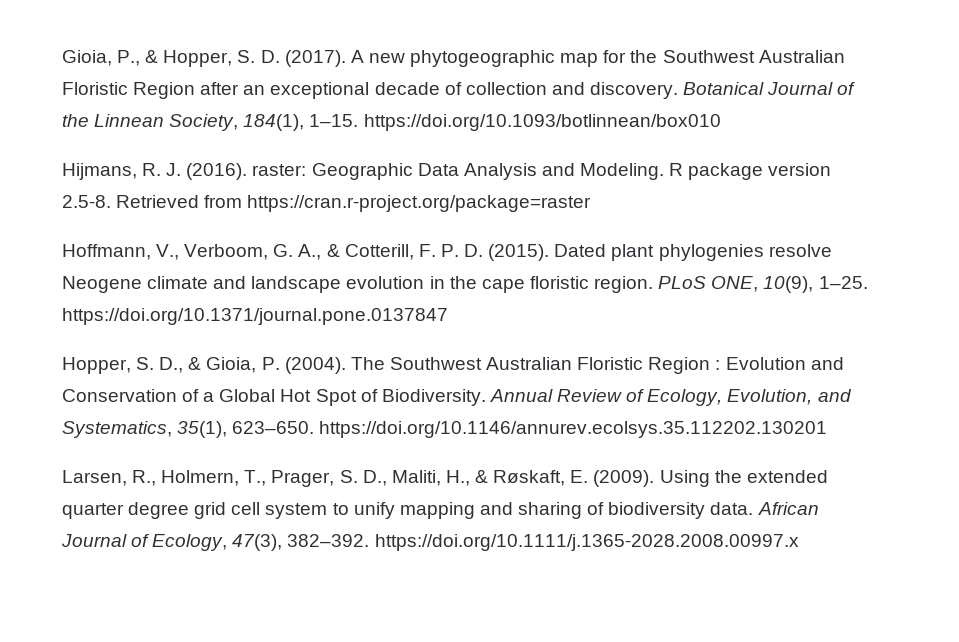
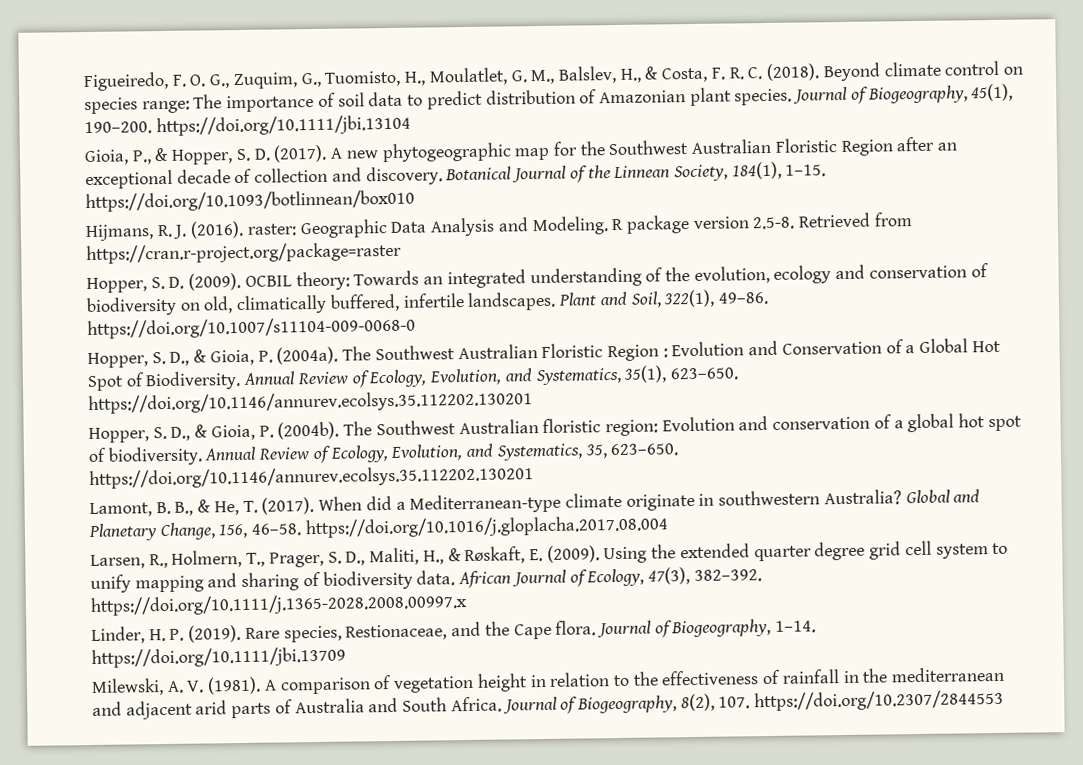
+ Figueiredo, F. O. G., Zuquim, G., Tuomisto, H., Moulatlet, G. M., Balslev, H., & Costa, F. R. C. (2018). Beyond climate control on species range: The importance of soil data to predict distribution of Amazonian plant species. Journal of Biogeography, 45(1), 190–200. https://doi.org/10.1111/jbi.13104
- Hoffmann, V., Verboom, G. A., & Cotterill, F. P. D. (2015). Dated plant phylogenies resolve Neogene climate and landscape evolution in the cape floristic region. PLoS ONE, 10(9), 1–25. https://doi.org/10.1371/journal.pone.0137847
- Hopper, S. D., & Gioia, P. (2004).
+ Hopper, S. D. (2009). OCBIL theory: Towards an integrated understanding of the evolution, ecology and conservation of biodiversity on old, climatically buffered, infertile landscapes. Plant and Soil, 322(1), 49–86. https://doi.org/10.1007/s11104-009-0068-0
+ Hopper, S. D., & Gioia, P. (2004a).
+ Hopper, S. D., & Gioia, P. (2004b). The Southwest Australian floristic region: Evolution and conservation of a global hot spot of biodiversity. Annual Review of Ecology, Evolution, and Systematics, 35, 623–650. https://doi.org/10.1146/annurev.ecolsys.35.112202.130201
+ Lamont, B. B., & He, T. (2017). When did a Mediterranean-type climate originate in southwestern Australia? Global and Planetary Change, 156, 46–58. https://doi.org/10.1016/j.gloplacha.2017.08.004
+ Linder, H. P. (2019). Rare species, Restionaceae, and the Cape flora. Journal of Biogeography, 1–14. https://doi.org/10.1111/jbi.13709
+ Milewski, A. V. (1981). A comparison of vegetation height in relation to the effectiveness of rainfall in the mediterranean and adjacent arid parts of Australia and South Africa. Journal of Biogeography, 8(2), 107. https://doi.org/10.2307/2844553

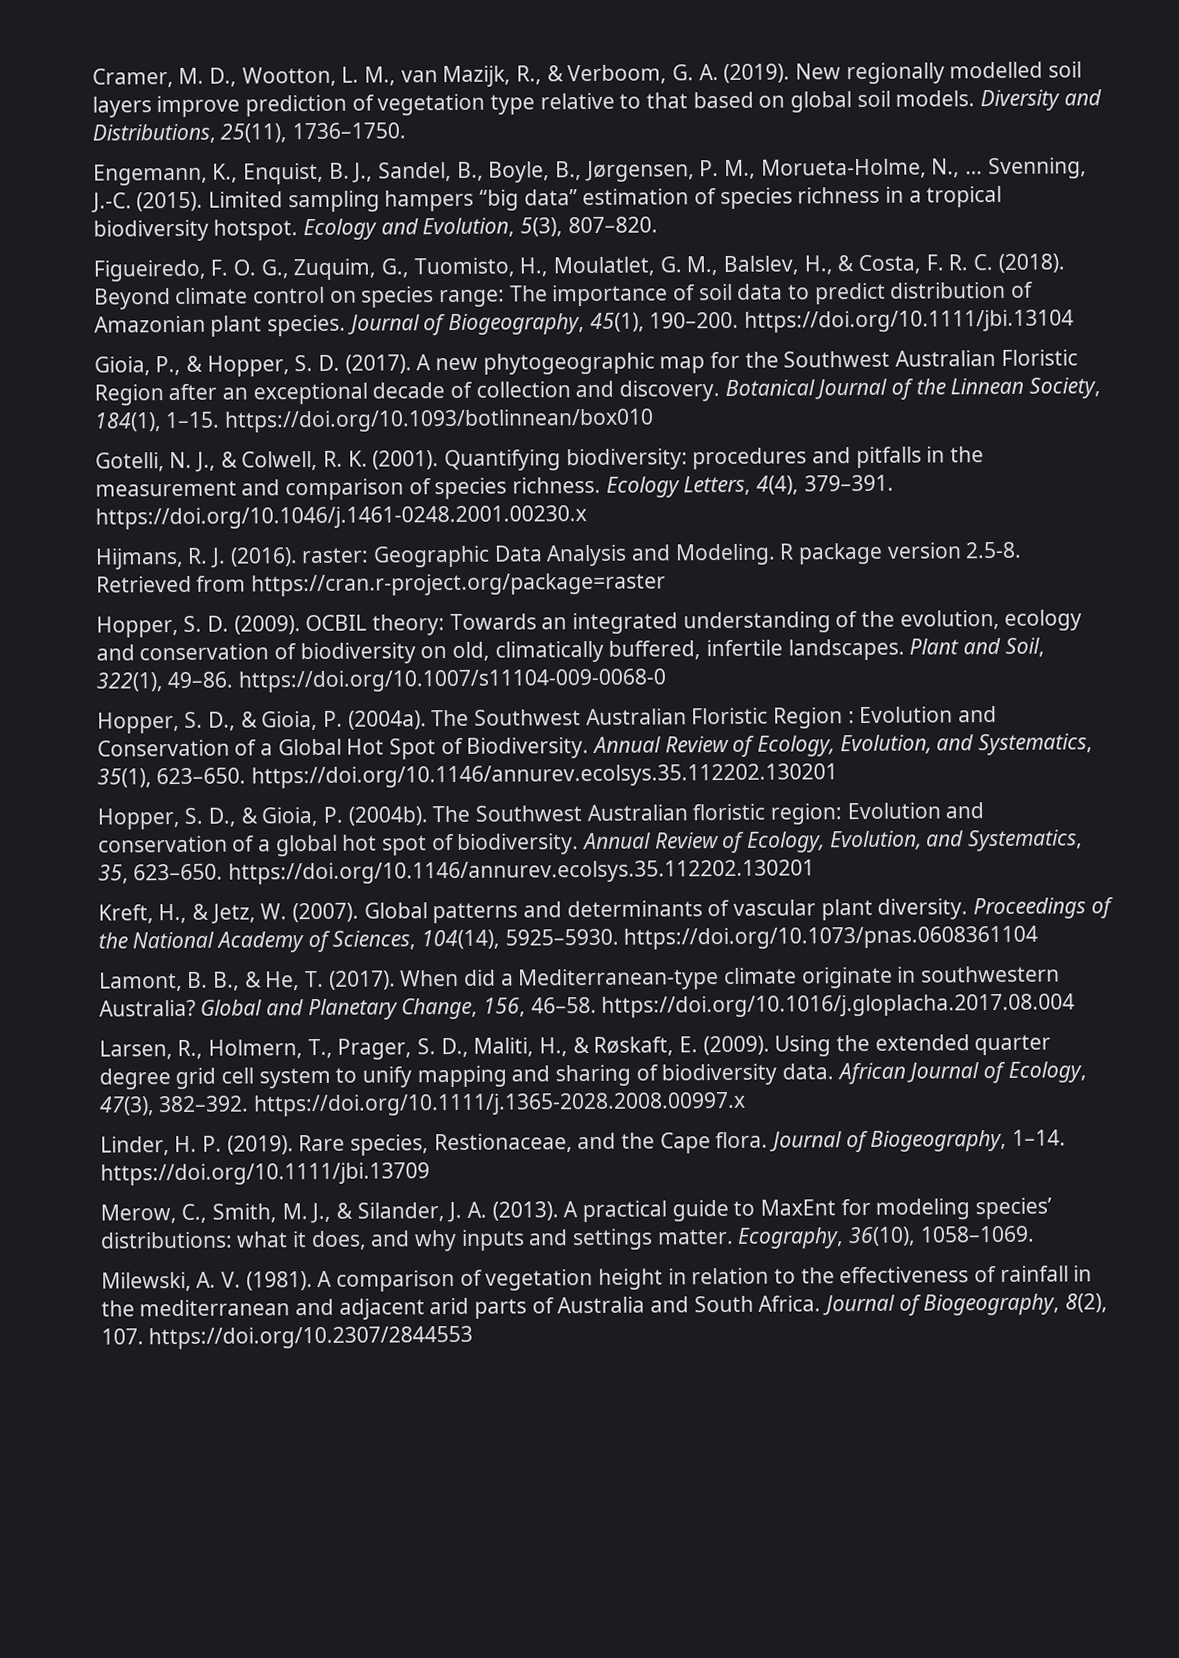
+ Cramer, M. D., Wootton, L. M., van Mazijk, R., & Verboom, G. A. (2019). New regionally modelled soil layers improve prediction of vegetation type relative to that based on global soil models. Diversity and Distributions, 25(11), 1736–1750.
+ Engemann, K., Enquist, B. J., Sandel, B., Boyle, B., Jørgensen, P. M., Morueta-Holme, N., … Svenning, J.-C. (2015). Limited sampling hampers “big data” estimation of species richness in a tropical biodiversity hotspot. Ecology and Evolution, 5(3), 807–820.
+ Gotelli, N. J., & Colwell, R. K. (2001). Quantifying biodiversity: procedures and pitfalls in the measurement and comparison of species richness. Ecology Letters, 4(4), 379–391. https://doi.org/10.1046/j.1461-0248.2001.00230.x
+ Kreft, H., & Jetz, W. (2007). Global patterns and determinants of vascular plant diversity. Proceedings of the National Academy of Sciences, 104(14), 5925–5930. https://doi.org/10.1073/pnas.0608361104
+ Merow, C., Smith, M. J., & Silander, J. A. (2013). A practical guide to MaxEnt for modeling species’ distributions: what it does, and why inputs and settings matter. Ecography, 36(10), 1058–1069.

